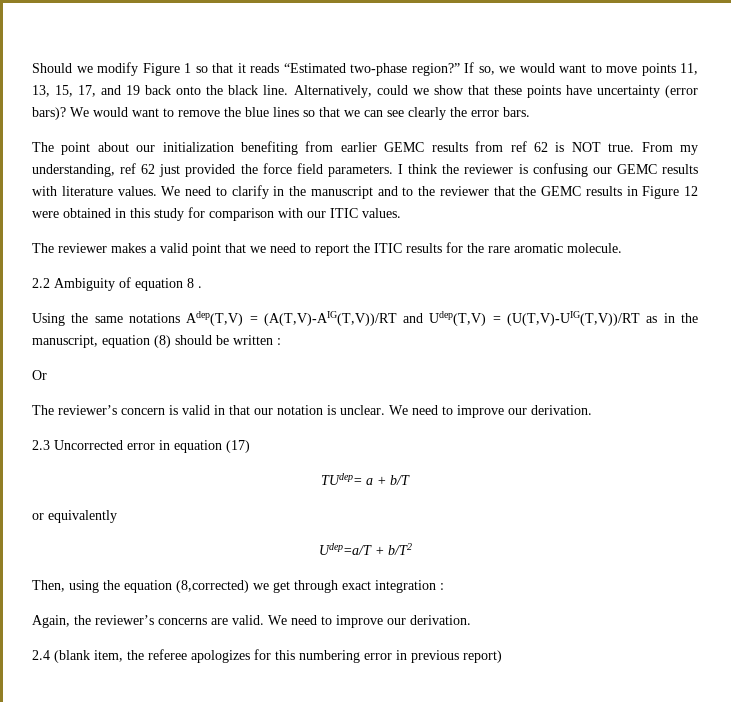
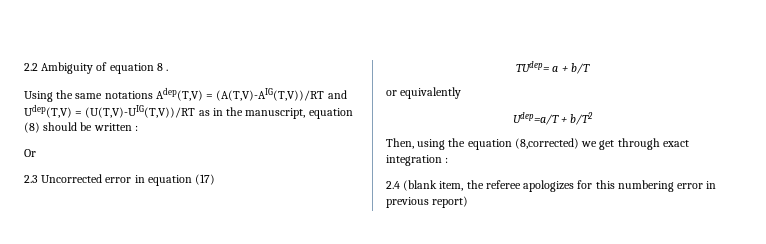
- Should we modify Figure 1 so that it reads “Estimated two-phase region?” If so, we would want to move points 11, 13, 15, 17, and 19 back onto the black line. Alternatively, could we show that these points have uncertainty (error bars)? We would want to remove the blue lines so that we can see clearly the error bars.
- The point about our initialization benefiting from earlier GEMC results from ref 62 is NOT true. From my understanding, ref 62 just provided the force field parameters. I think the reviewer is confusing our GEMC results with literature values. We need to clarify in the manuscript and to the reviewer that the GEMC results in Figure 12 were obtained in this study for comparison with our ITIC values.
- The reviewer makes a valid point that we need to report the ITIC results for the rare aromatic molecule.
- The reviewer’s concern is valid in that our notation is unclear. We need to improve our derivation.
- Again, the reviewer’s concerns are valid. We need to improve our derivation.

